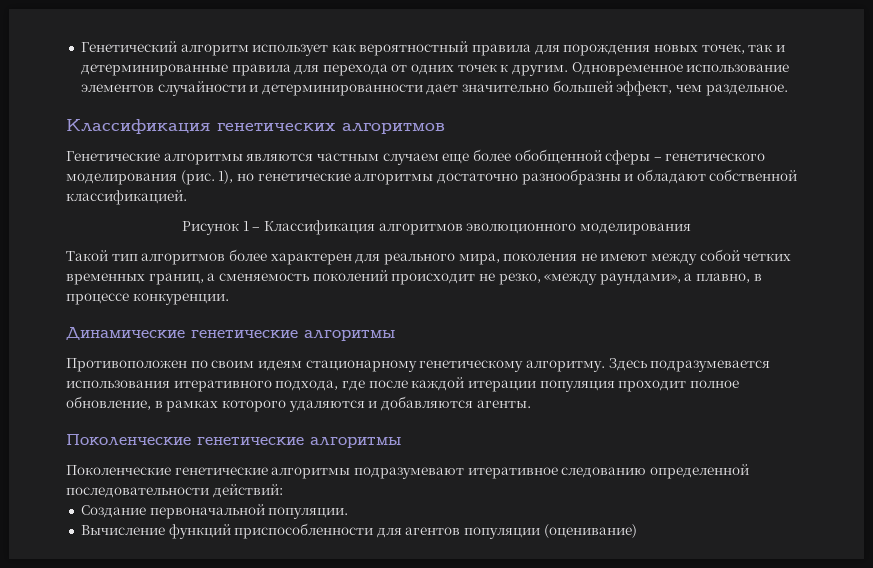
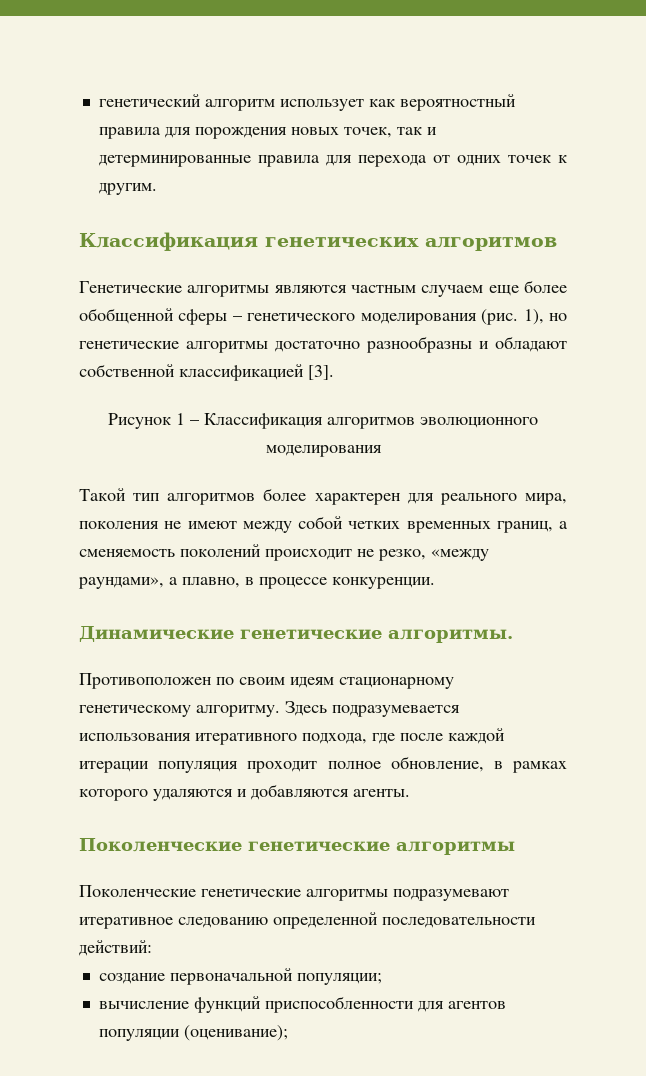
- Генетический алгоритм использует как вероятностный правила для порождения новых точек, так и детерминированные правила для перехода от одних точек к другим. Одновременное использование элементов случайности и детерминированности дает значительно большей эффект, чем раздельное.
+ генетический алгоритм использует как вероятностный правила для порождения новых точек, так и детерминированные правила для перехода от одних точек к другим.
- 1), но генетические алгоритмы достаточно разнообразны и обладают собственной классификацией.
+ 1), но генетические алгоритмы достаточно разнообразны и обладают собственной классификацией [3].
- Динамические генетические алгоритмы
+ Динамические генетические алгоритмы.
- Создание первоначальной популяции.
- Вычисление функций приспособленности для агентов популяции (оценивание)
+ создание первоначальной популяции;
+ вычисление функций приспособленности для агентов популяции (оценивание);

